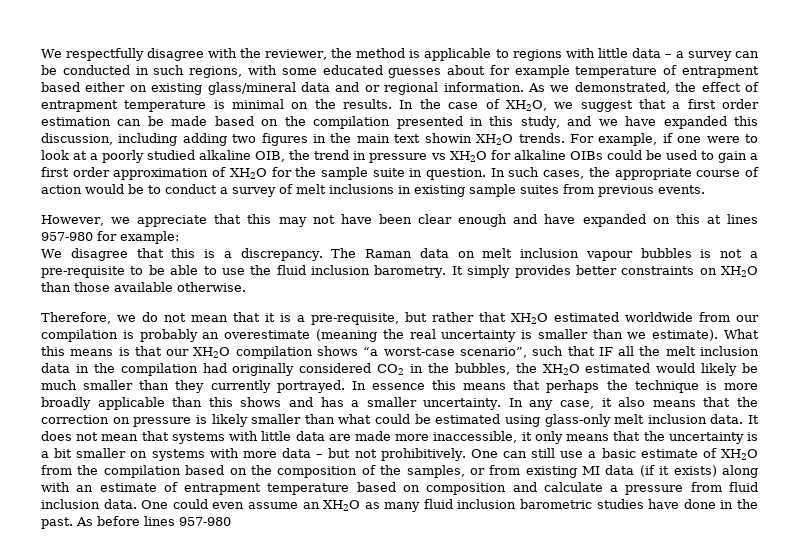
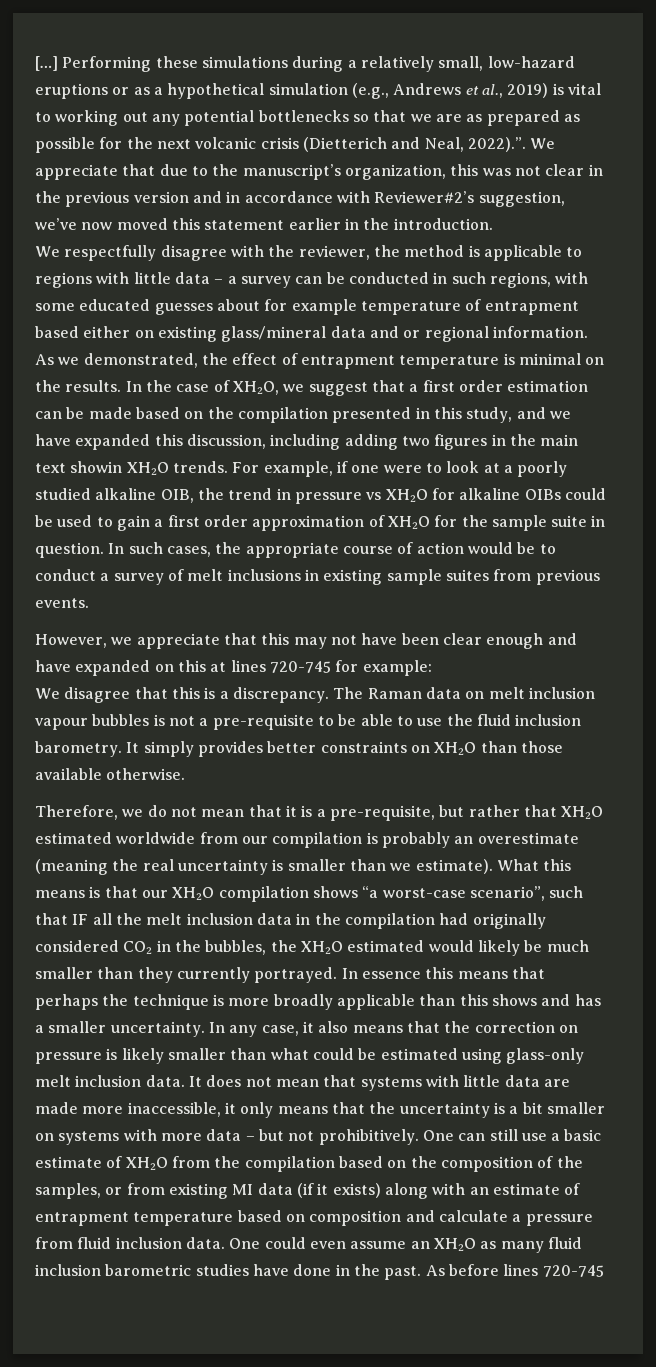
+ […] Performing these simulations during a relatively small, low-hazard eruptions or as a hypothetical simulation (e.g., Andrews et al., 2019) is vital to working out any potential bottlenecks so that we are as prepared as possible for the next volcanic crisis (Dietterich and Neal, 2022).”. We appreciate that due to the manuscript’s organization, this was not clear in the previous version and in accordance with Reviewer#2’s suggestion, we’ve now moved this statement earlier in the introduction.
- However, we appreciate that this may not have been clear enough and have expanded on this at lines 957-980 for example:
+ However, we appreciate that this may not have been clear enough and have expanded on this at lines 720-745 for example:
- As before lines 957-980
+ As before lines 720-745

